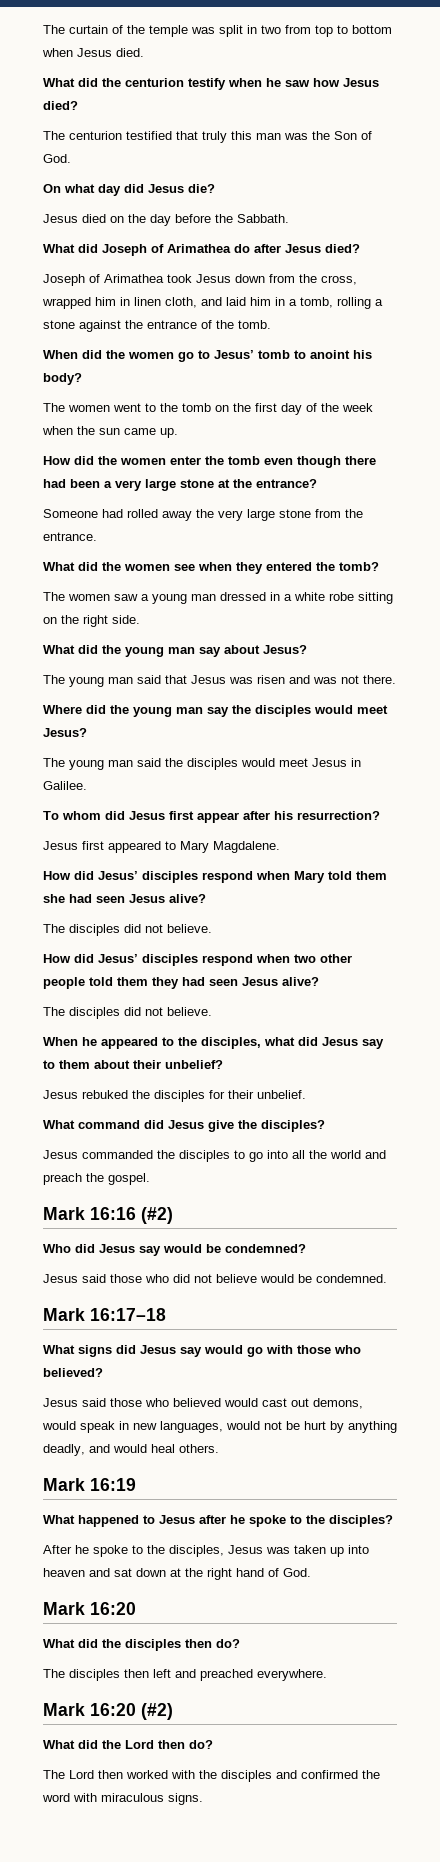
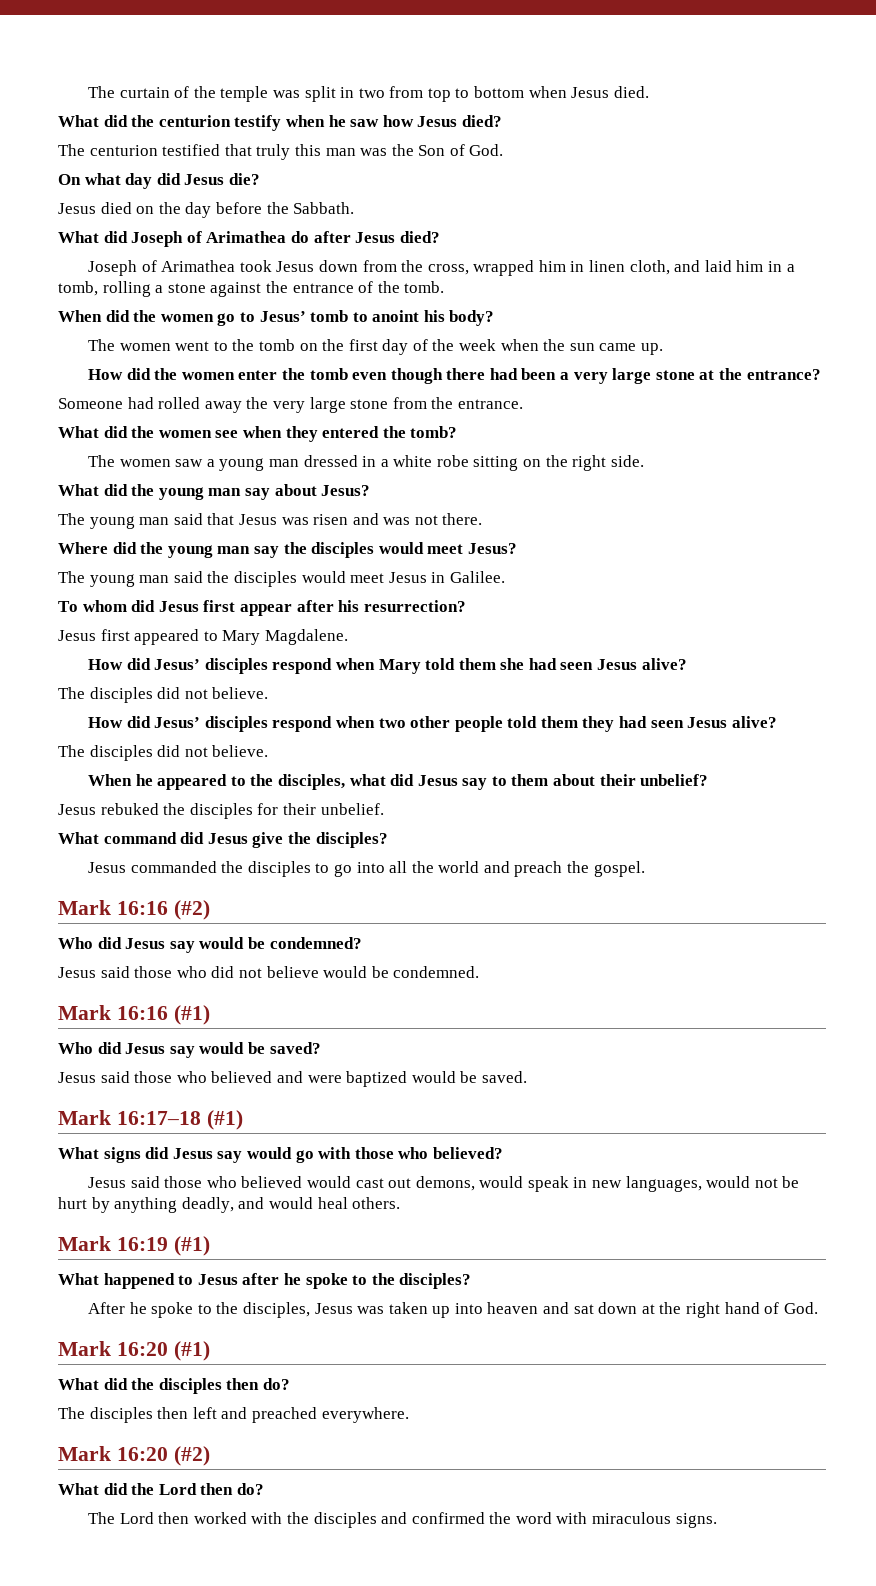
+ Mark 16:16 (#1)
+ Who did Jesus say would be saved?
+ Jesus said those who believed and were baptized would be saved.
- Mark 16:17–18
+ Mark 16:17–18 (#1)
- Mark 16:19
+ Mark 16:19 (#1)
  After he spoke to the disciples, Jesus was taken up into heaven and sat down at the right hand of God.
- Mark 16:20
+ Mark 16:20 (#1)

